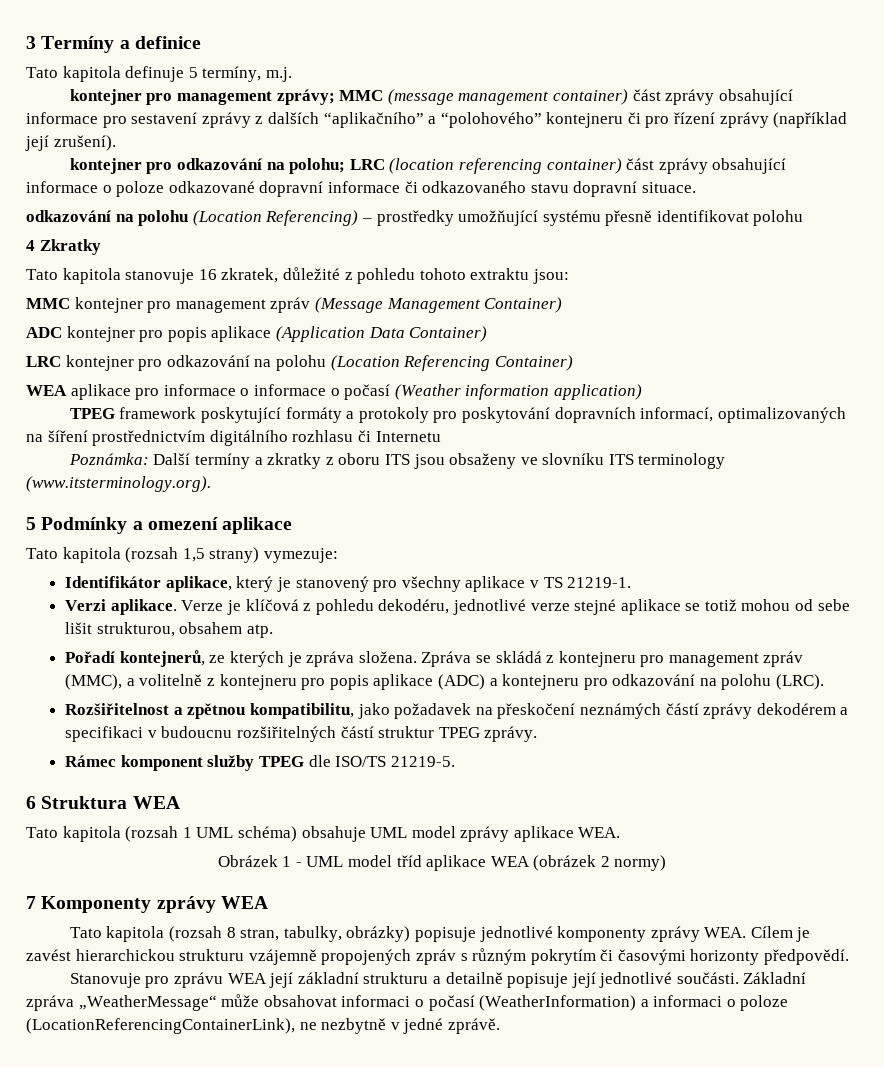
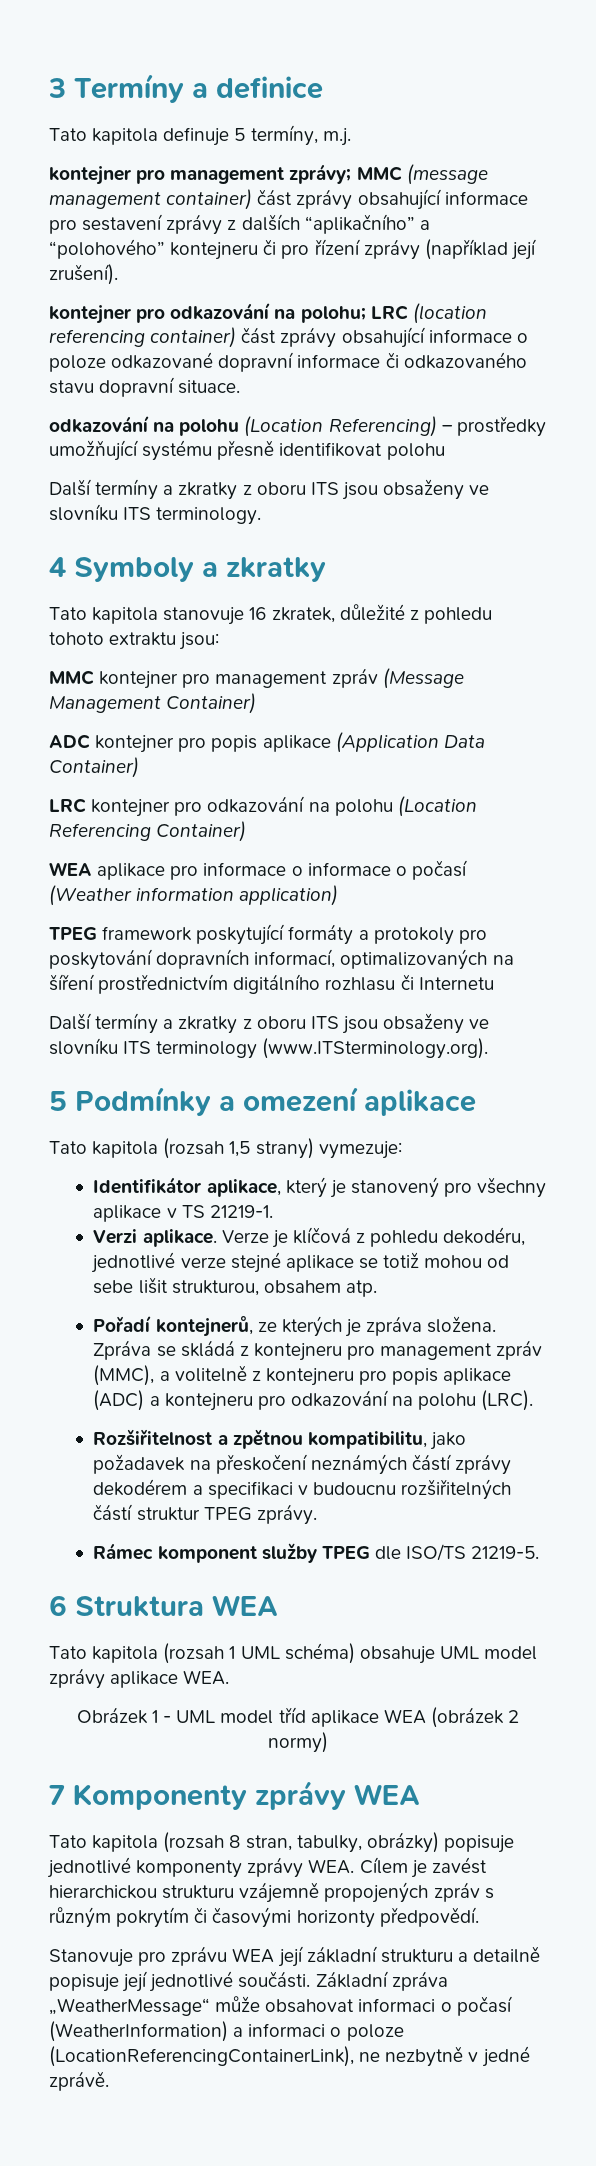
- 4 Zkratky
+ Další termíny a zkratky z oboru ITS jsou obsaženy ve slovníku ITS terminology.
+ 4 Symboly a zkratky
- Poznámka: Další termíny a zkratky z oboru ITS jsou obsaženy ve slovníku ITS terminology (www.itsterminology.org).
+ Další termíny a zkratky z oboru ITS jsou obsaženy ve slovníku ITS terminology (www.ITSterminology.org).

